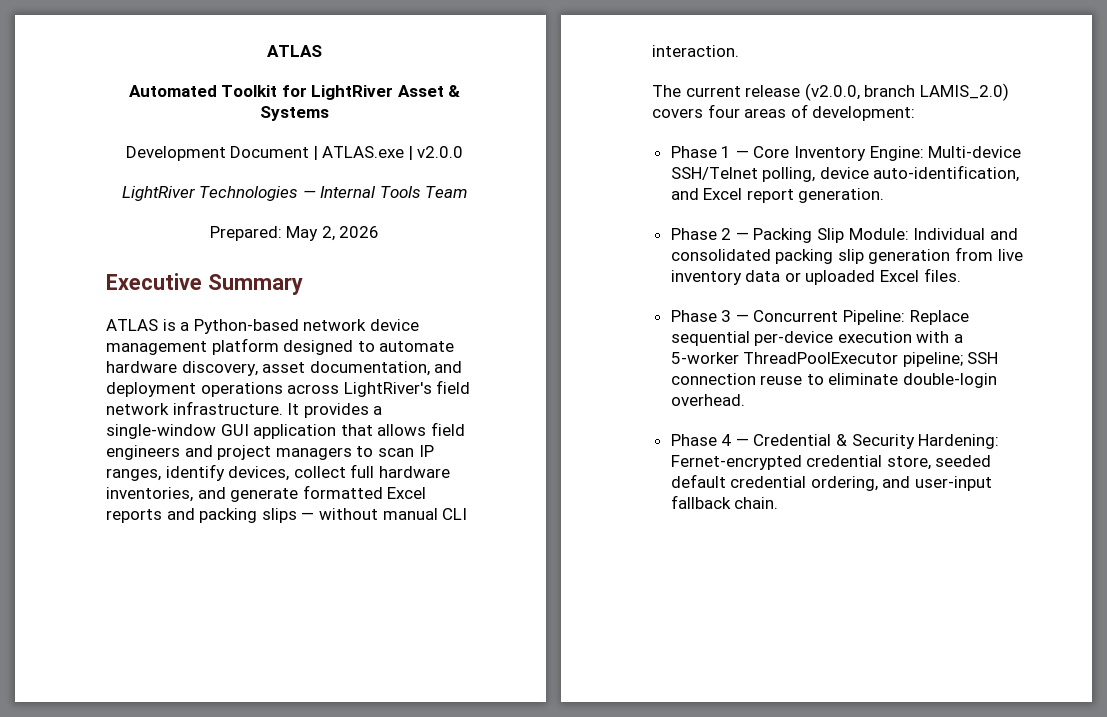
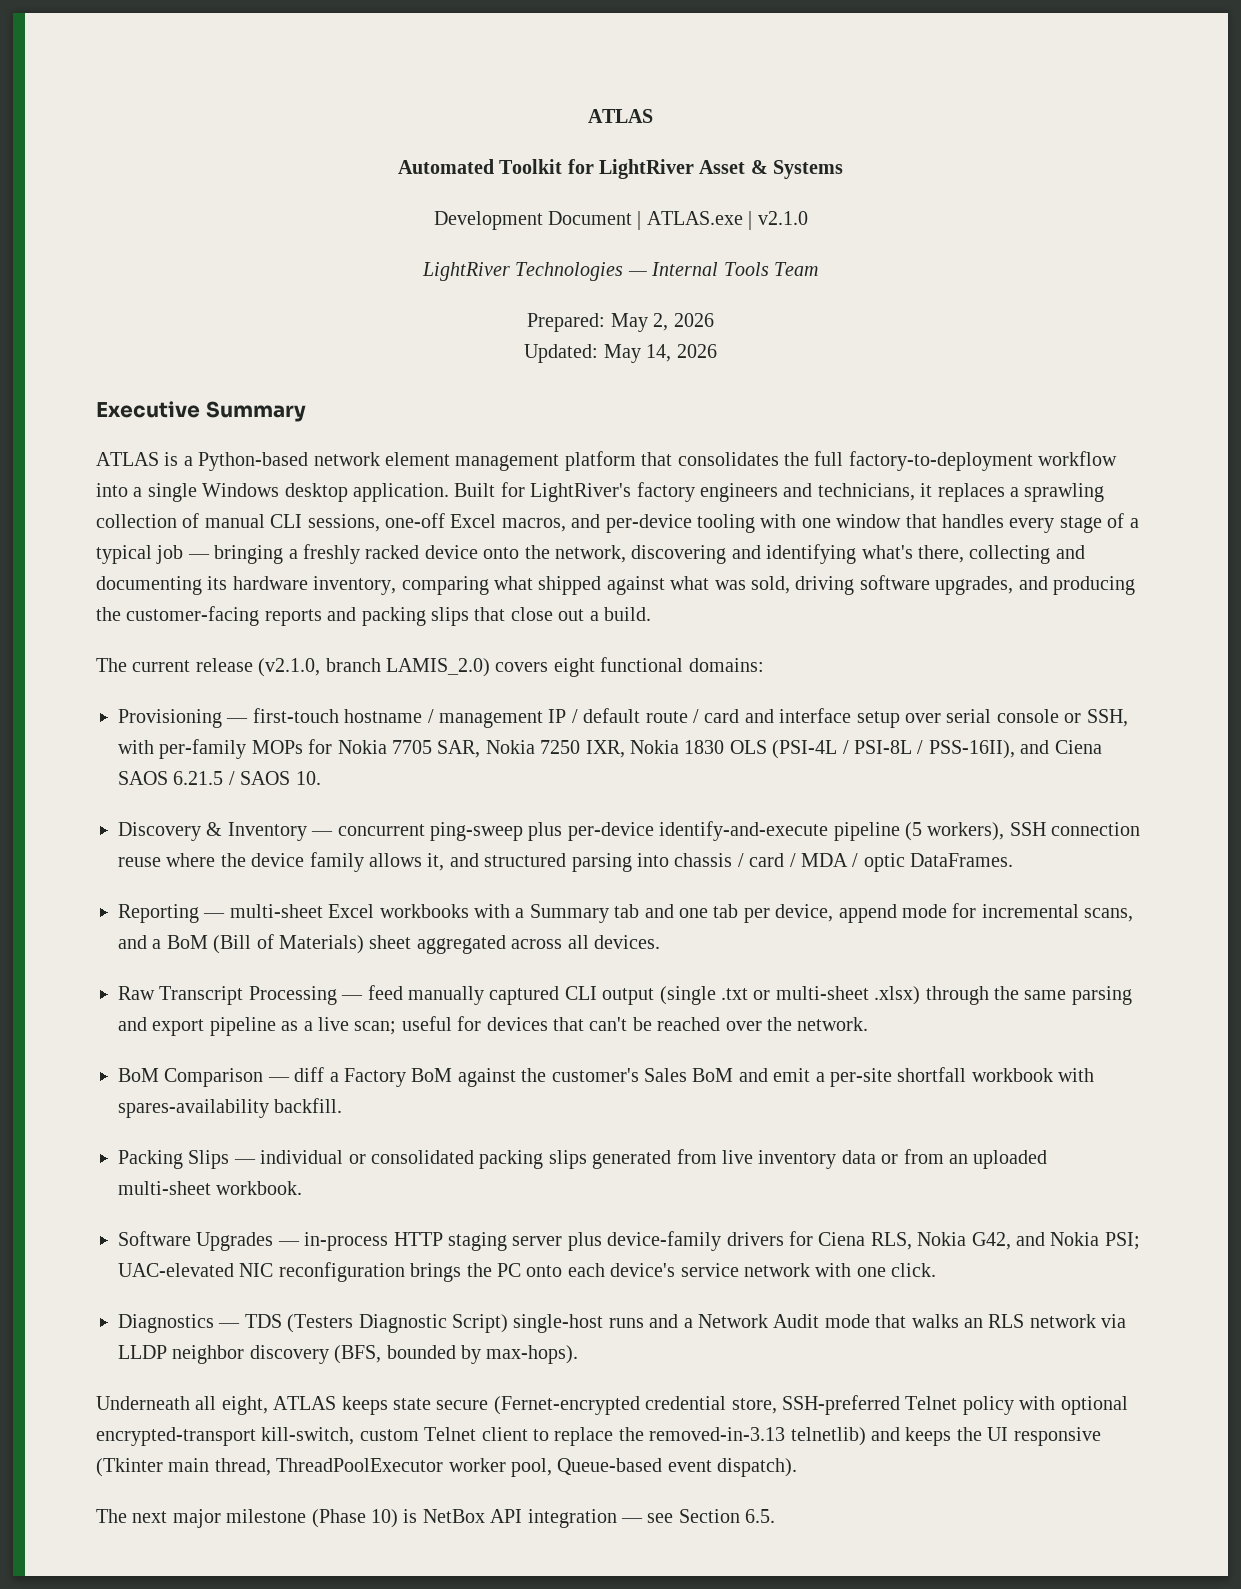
- Development Document | ATLAS.exe | v2.0.0
+ Development Document | ATLAS.exe | v2.1.0
+ Updated: May 14, 2026
- ATLAS is a Python-based network device management platform designed to automate hardware discovery, asset documentation, and deployment operations across LightRiver's field network infrastructure. It provides a single-window GUI application that allows field engineers and project managers to scan IP ranges, identify devices, collect full hardware inventories, and generate formatted Excel reports and packing slips — without manual CLI interaction.
+ ATLAS is a Python-based network element management platform that consolidates the full factory-to-deployment workflow into a single Windows desktop application. Built for LightRiver's factory engineers and technicians, it replaces a sprawling collection of manual CLI sessions, one-off Excel macros, and per-device tooling with one window that handles every stage of a typical job — bringing a freshly racked device onto the network, discovering and identifying what's there, collecting and documenting its hardware inventory, comparing what shipped against what was sold, driving software upgrades, and producing the customer-facing reports and packing slips that close out a build.
- The current release (v2.0.0, branch LAMIS_2.0) covers four areas of development:
- Phase 1 — Core Inventory Engine: Multi-device SSH/Telnet polling, device auto-identification, and Excel report generation.
- Phase 2 — Packing Slip Module: Individual and consolidated packing slip generation from live inventory data or uploaded Excel files.
- Phase 3 — Concurrent Pipeline: Replace sequential per-device execution with a 5-worker ThreadPoolExecutor pipeline; SSH connection reuse to eliminate double-login overhead.
- Phase 4 — Credential & Security Hardening: Fernet-encrypted credential store, seeded default credential ordering, and user-input fallback chain.
+ The current release (v2.1.0, branch LAMIS_2.0) covers eight functional domains:
+ Provisioning — first-touch hostname / management IP / default route / card and interface setup over serial console or SSH, with per-family MOPs for Nokia 7705 SAR, Nokia 7250 IXR, Nokia 1830 OLS (PSI-4L / PSI-8L / PSS-16II), and Ciena SAOS 6.21.5 / SAOS 10.
+ Discovery & Inventory — concurrent ping-sweep plus per-device identify-and-execute pipeline (5 workers), SSH connection reuse where the device family allows it, and structured parsing into chassis / card / MDA / optic DataFrames.
+ Reporting — multi-sheet Excel workbooks with a Summary tab and one tab per device, append mode for incremental scans, and a BoM (Bill of Materials) sheet aggregated across all devices.
+ Raw Transcript Processing — feed manually captured CLI output (single .txt or multi-sheet .xlsx) through the same parsing and export pipeline as a live scan; useful for devices that can't be reached over the network.
+ BoM Comparison — diff a Factory BoM against the customer's Sales BoM and emit a per-site shortfall workbook with spares-availability backfill.
+ Packing Slips — individual or consolidated packing slips generated from live inventory data or from an uploaded multi-sheet workbook.
+ Software Upgrades — in-process HTTP staging server plus device-family drivers for Ciena RLS, Nokia G42, and Nokia PSI; UAC-elevated NIC reconfiguration brings the PC onto each device's service network with one click.
+ Diagnostics — TDS (Testers Diagnostic Script) single-host runs and a Network Audit mode that walks an RLS network via LLDP neighbor discovery (BFS, bounded by max-hops).
+ Underneath all eight, ATLAS keeps state secure (Fernet-encrypted credential store, SSH-preferred Telnet policy with optional encrypted-transport kill-switch, custom Telnet client to replace the removed-in-3.13 telnetlib) and keeps the UI responsive (Tkinter main thread, ThreadPoolExecutor worker pool, Queue-based event dispatch).
+ The next major milestone (Phase 10) is NetBox API integration — see Section 6.5.

